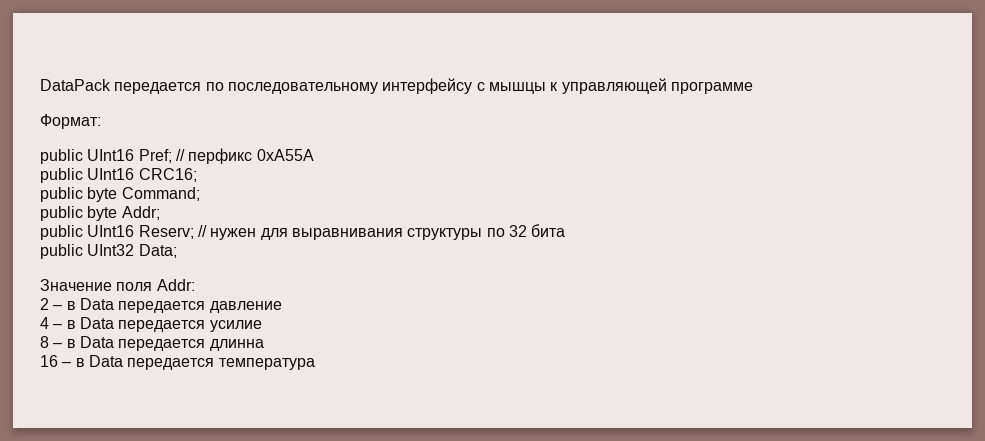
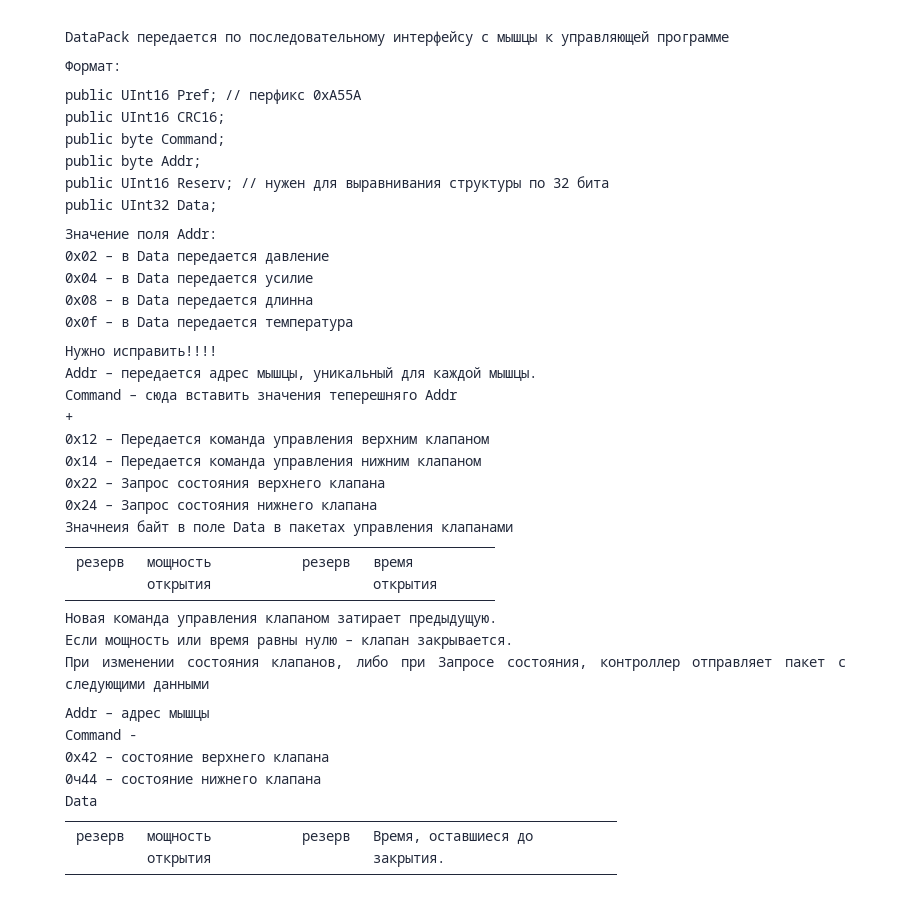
- 2 – в Data передается давление
+ 0x02 – в Data передается давление
- 4 – в Data передается усилие
+ 0x04 – в Data передается усилие
- 8 – в Data передается длинна
+ 0x08 – в Data передается длинна
- 16 – в Data передается температура
+ 0x0f – в Data передается температура
+ Нужно исправить!!!!
+ Addr – передается адрес мышцы, уникальный для каждой мышцы.
+ Command – сюда вставить значения теперешняго Addr
+ +
+ 0x12 – Передается команда управления верхним клапаном
+ 0х14 – Передается команда управления нижним клапаном
+ 0х22 – Запрос состояния верхнего клапана
+ 0х24 – Запрос состояния нижнего клапана
+ Значнеия байт в поле Data в пакетах управления клапанами
+ резерв | мощность открытия | резерв | время открытия
+ Новая команда управления клапаном затирает предыдущую.
+ Если мощность или время равны нулю – клапан закрывается.
+ При изменении состояния клапанов, либо при Запросе состояния, контроллер отправляет пакет с следующими данными
+ Addr – адрес мышцы
+ Command -
+ 0x42 – состояние верхнего клапана
+ 0ч44 – состояние нижнего клапана
+ Data
+ резерв | мощность открытия | резерв | Время, оставшиеся до закрытия.

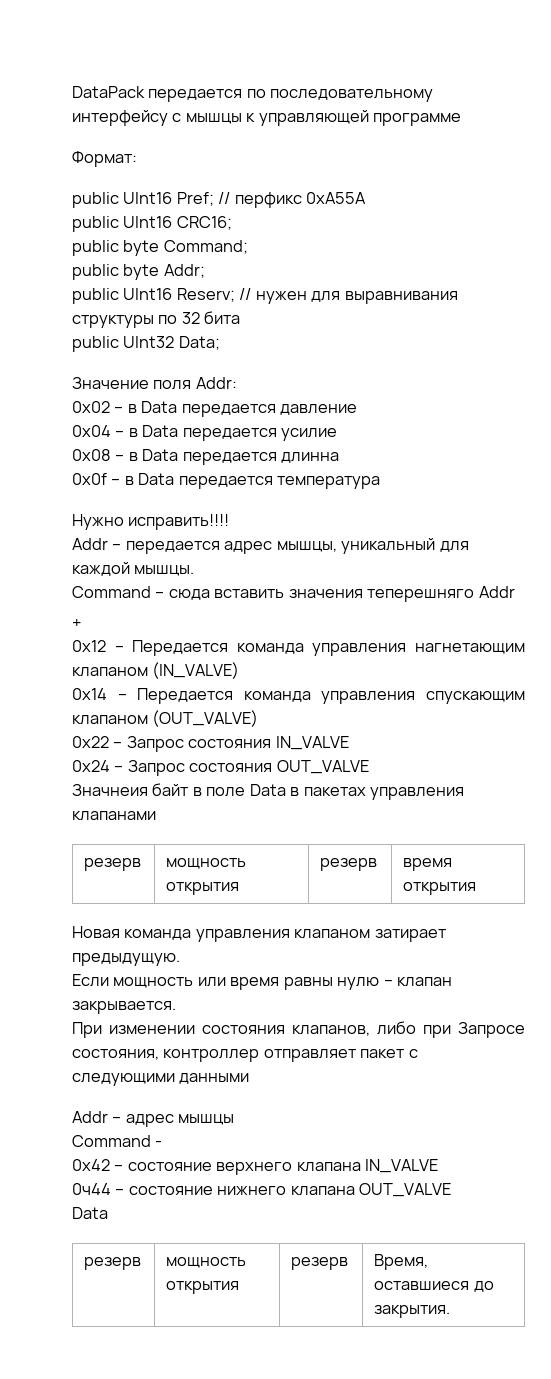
- 0x12 – Передается команда управления верхним клапаном
+ 0x12 – Передается команда управления нагнетающим клапаном (IN_VALVE)
- 0х14 – Передается команда управления нижним клапаном
+ 0х14 – Передается команда управления спускающим клапаном (OUT_VALVE)
- 0х22 – Запрос состояния верхнего клапана
+ 0х22 – Запрос состояния IN_VALVE
- 0х24 – Запрос состояния нижнего клапана
+ 0х24 – Запрос состояния OUT_VALVE
- 0x42 – состояние верхнего клапана
+ 0x42 – состояние верхнего клапана IN_VALVE
- 0ч44 – состояние нижнего клапана
+ 0ч44 – состояние нижнего клапана OUT_VALVE

